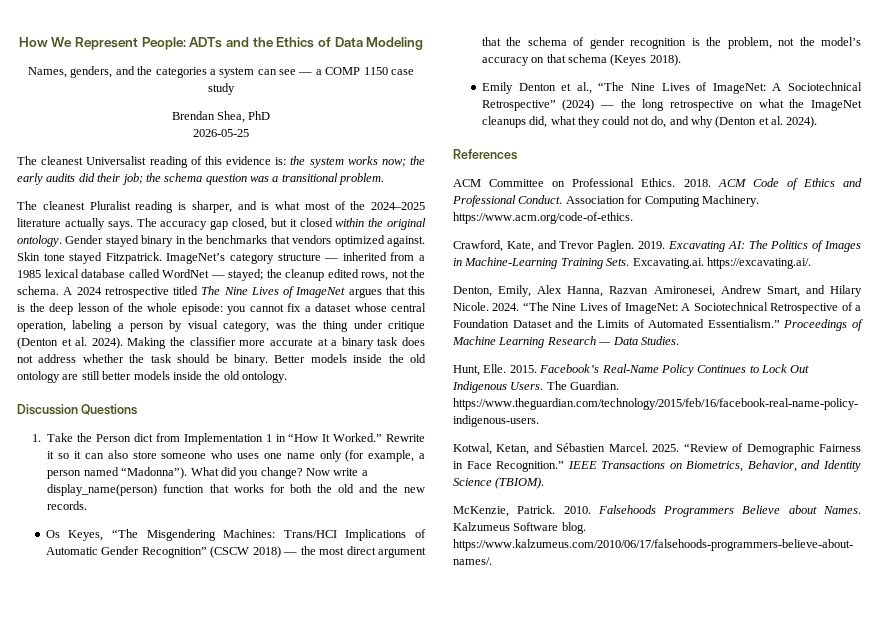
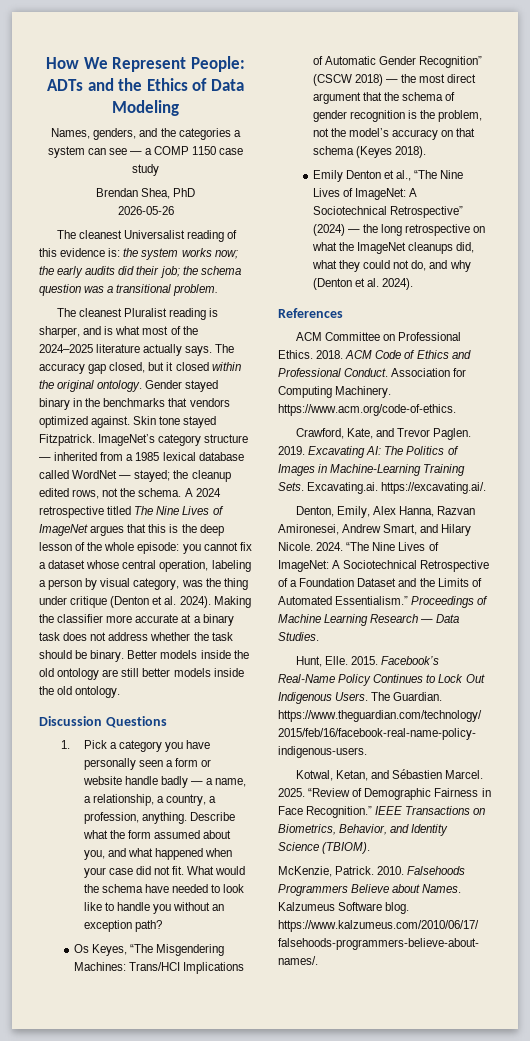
- 2026-05-25
+ 2026-05-26
- 1. Take the Person dict from Implementation 1 in “How It Worked.” Rewrite it so it can also store someone who uses one name only (for example, a person named “Madonna”). What did you change? Now write a display_name(person) function that works for both the old and the new records.
+ 1. Pick a category you have personally seen a form or website handle badly — a name, a relationship, a country, a profession, anything. Describe what the form assumed about you, and what happened when your case did not fit. What would the schema have needed to look like to handle you without an exception path?

